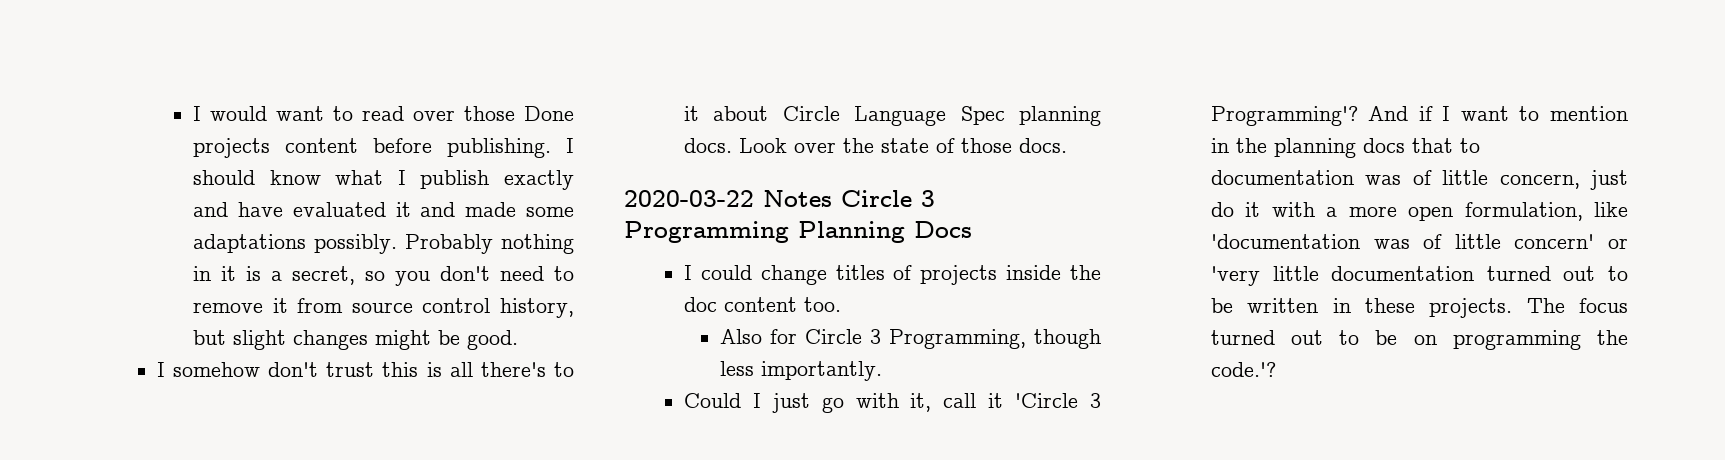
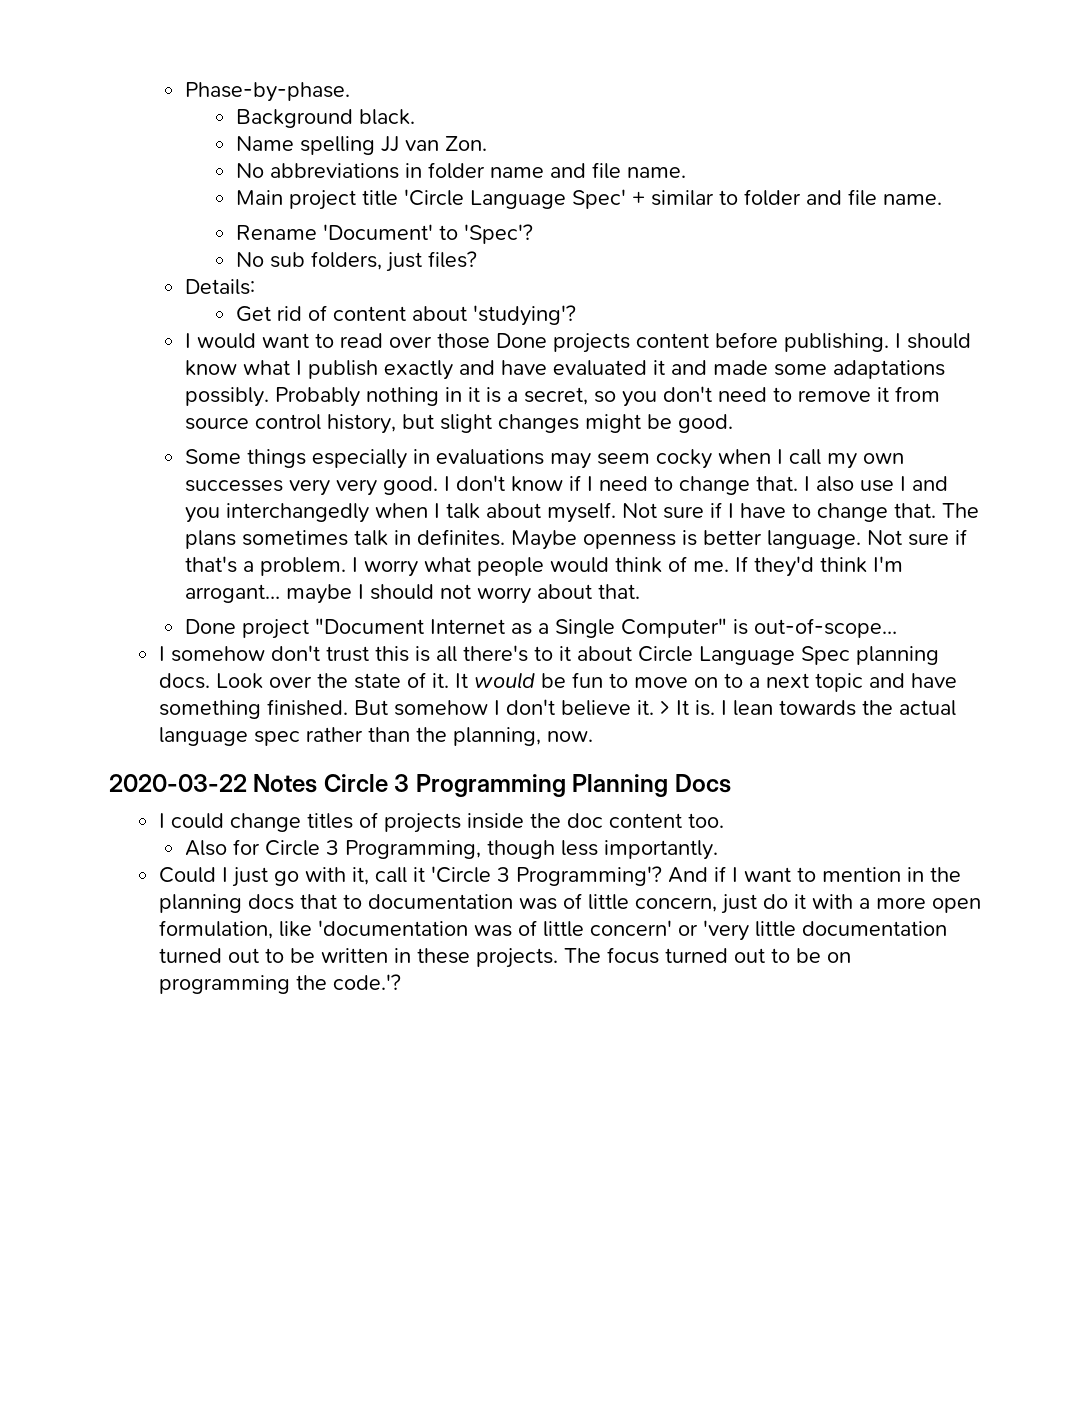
+ Phase-by-phase.
+ Background black.
+ Name spelling JJ van Zon.
+ No abbreviations in folder name and file name.
+ Main project title 'Circle Language Spec' + similar to folder and file name.
+ Rename 'Document' to 'Spec'?
+ No sub folders, just files?
+ Details:
+ Get rid of content about 'studying'?
+ Some things especially in evaluations may seem cocky when I call my own successes very very good. I don't know if I need to change that. I also use I and you interchangedly when I talk about myself. Not sure if I have to change that. The plans sometimes talk in definites. Maybe openness is better language. Not sure if that's a problem. I worry what people would think of me. If they'd think I'm arrogant… maybe I should not worry about that.
+ Done project "Document Internet as a Single Computer" is out-of-scope…
- Look over the state of those docs.
+ Look over the state of it. It would be fun to move on to a next topic and have something finished. But somehow I don't believe it. > It is. I lean towards the actual language spec rather than the planning, now.

